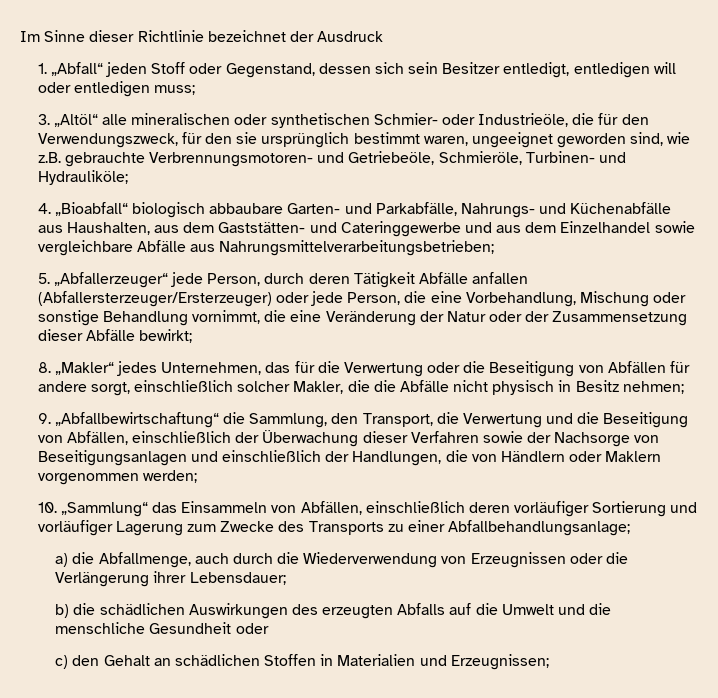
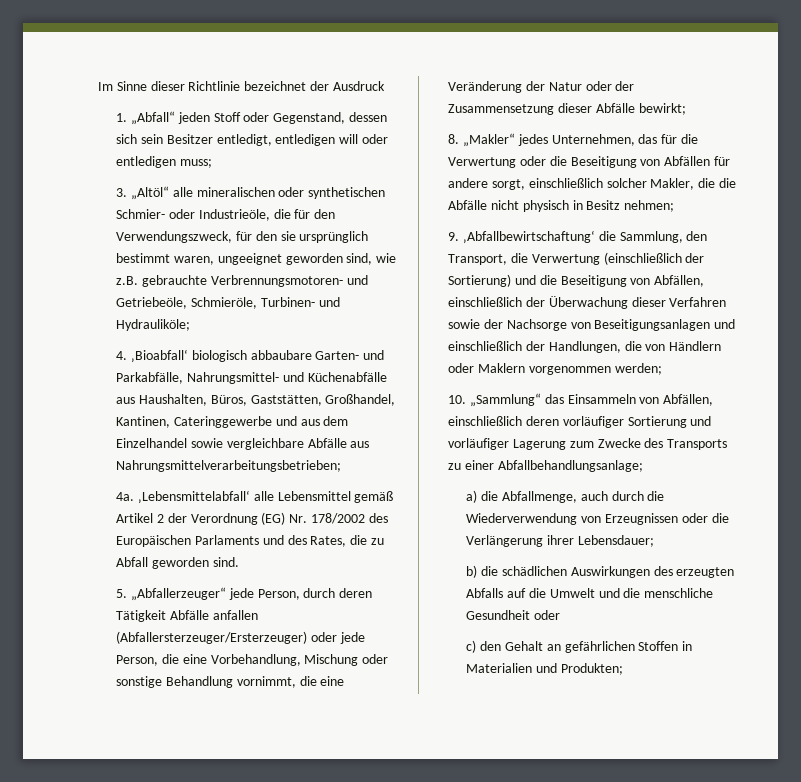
- 4. „Bioabfall“ biologisch abbaubare Garten- und Parkabfälle, Nahrungs- und Küchenabfälle aus Haushalten, aus dem Gaststätten- und Cateringgewerbe und aus dem Einzelhandel sowie vergleichbare Abfälle aus Nahrungsmittelverarbeitungsbetrieben;
+ 4. ‚Bioabfall‘ biologisch abbaubare Garten- und Parkabfälle, Nahrungsmittel- und Küchenabfälle aus Haushalten, Büros, Gaststätten, Großhandel, Kantinen, Cateringgewerbe und aus dem Einzelhandel sowie vergleichbare Abfälle aus Nahrungsmittelverarbeitungsbetrieben;
+ 4a. ‚Lebensmittelabfall‘ alle Lebensmittel gemäß Artikel 2 der Verordnung (EG) Nr. 178/2002 des Europäischen Parlaments und des Rates, die zu Abfall geworden sind.
- 9. „Abfallbewirtschaftung“ die Sammlung, den Transport, die Verwertung und die Beseitigung von Abfällen, einschließlich der Überwachung dieser Verfahren sowie der Nachsorge von Beseitigungsanlagen und einschließlich der Handlungen, die von Händlern oder Maklern vorgenommen werden;
+ 9. ‚Abfallbewirtschaftung‘ die Sammlung, den Transport, die Verwertung (einschließlich der Sortierung) und die Beseitigung von Abfällen, einschließlich der Überwachung dieser Verfahren sowie der Nachsorge von Beseitigungsanlagen und einschließlich der Handlungen, die von Händlern oder Maklern vorgenommen werden;
- c) den Gehalt an schädlichen Stoffen in Materialien und Erzeugnissen;
+ c) den Gehalt an gefährlichen Stoffen in Materialien und Produkten;

